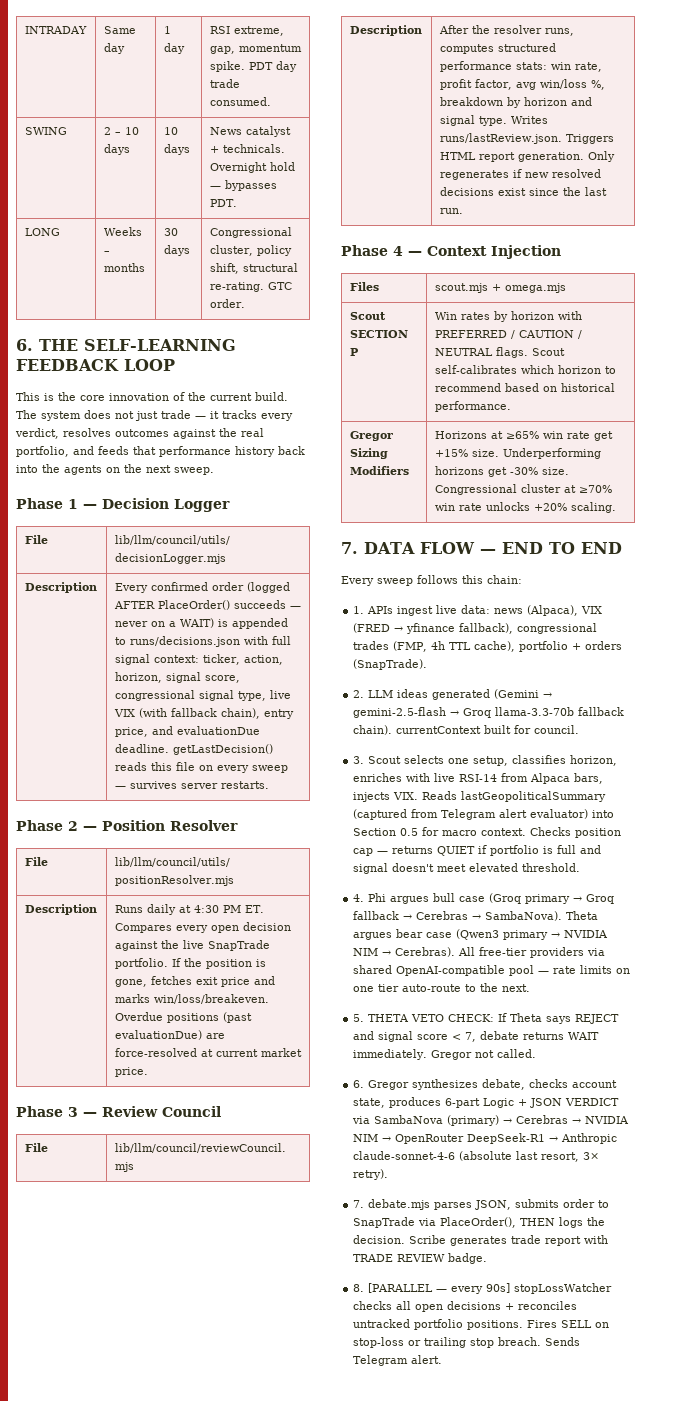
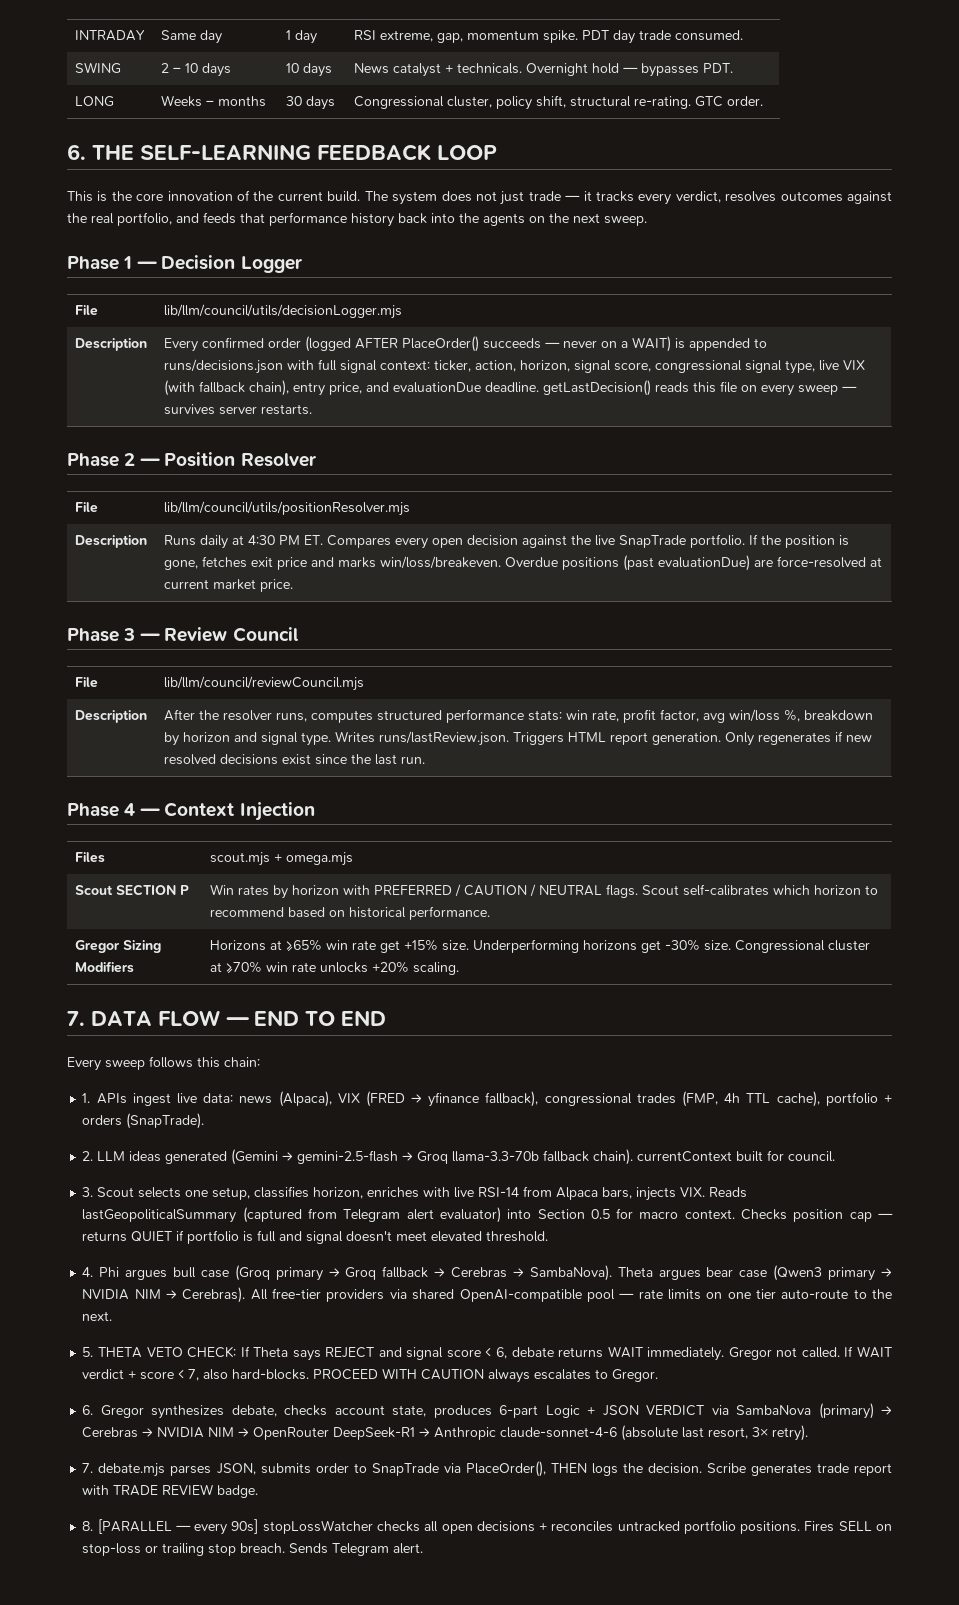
- 5. THETA VETO CHECK: If Theta says REJECT and signal score < 7, debate returns WAIT immediately.
+ 5. THETA VETO CHECK: If Theta says REJECT and signal score < 6, debate returns WAIT immediately.
+ If WAIT verdict + score < 7, also hard-blocks. PROCEED WITH CAUTION always escalates to Gregor.

